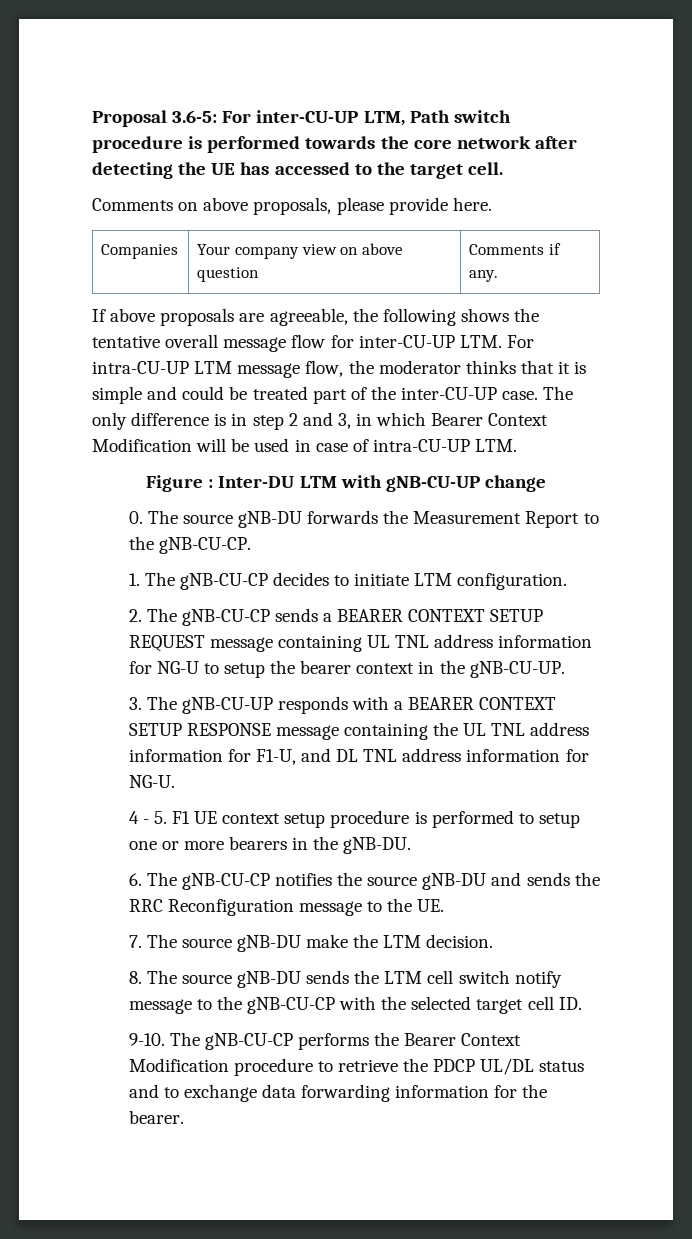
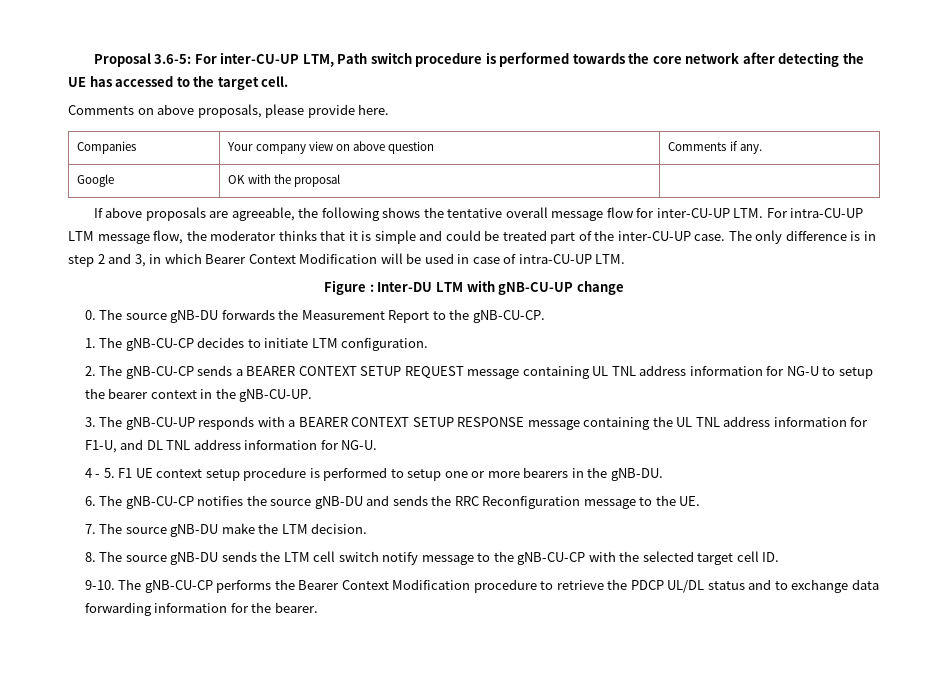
+ Google | OK with the proposal |

